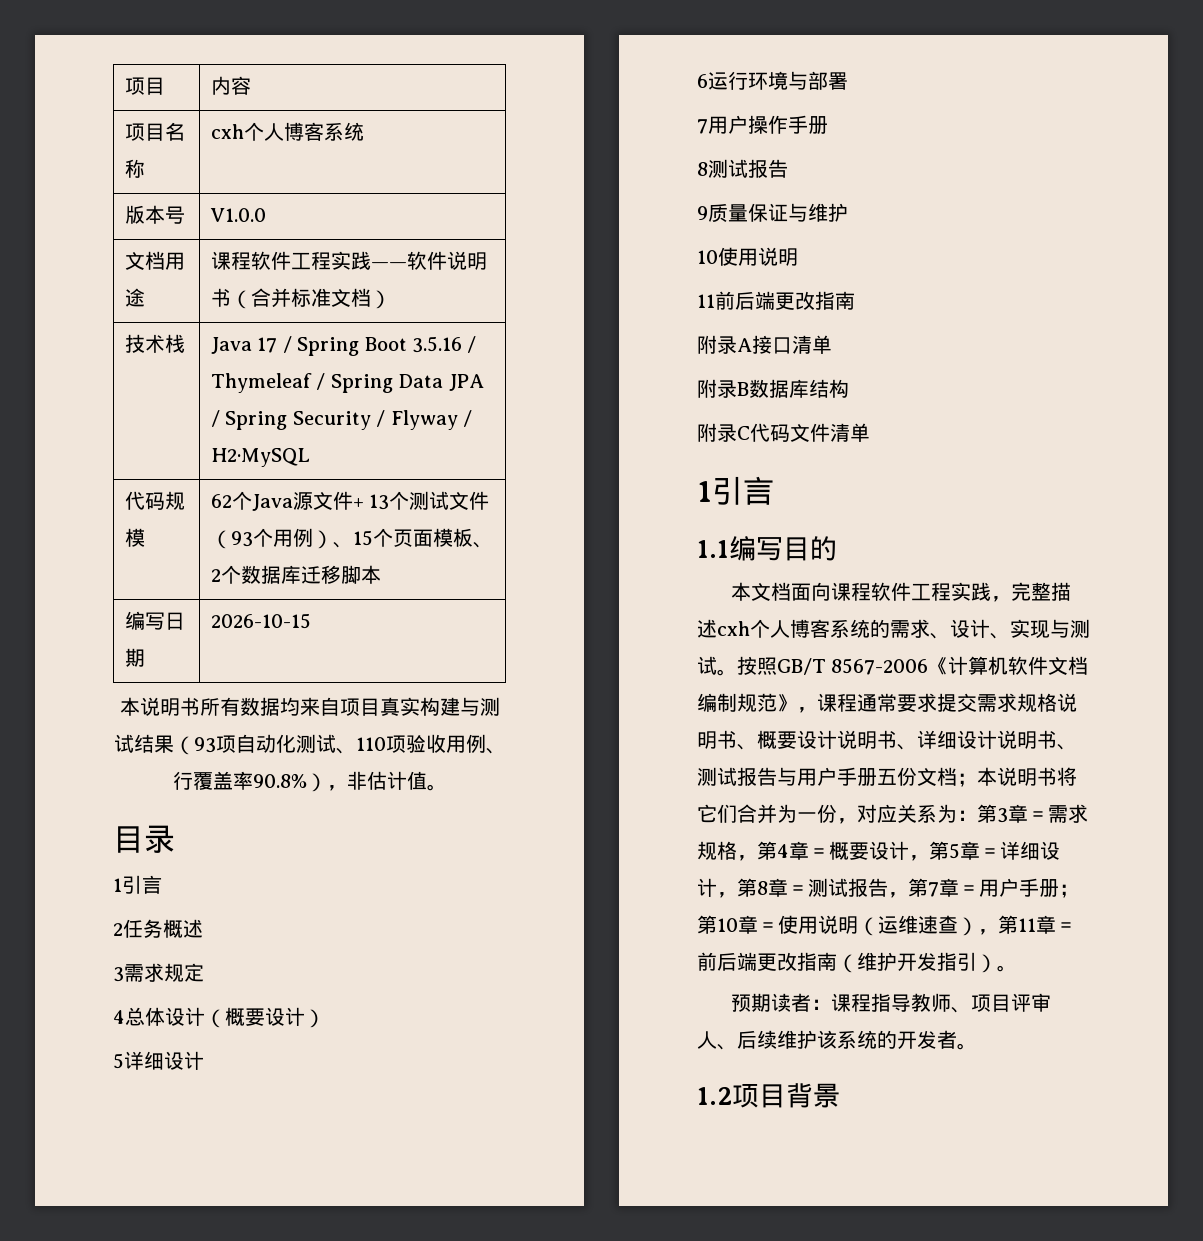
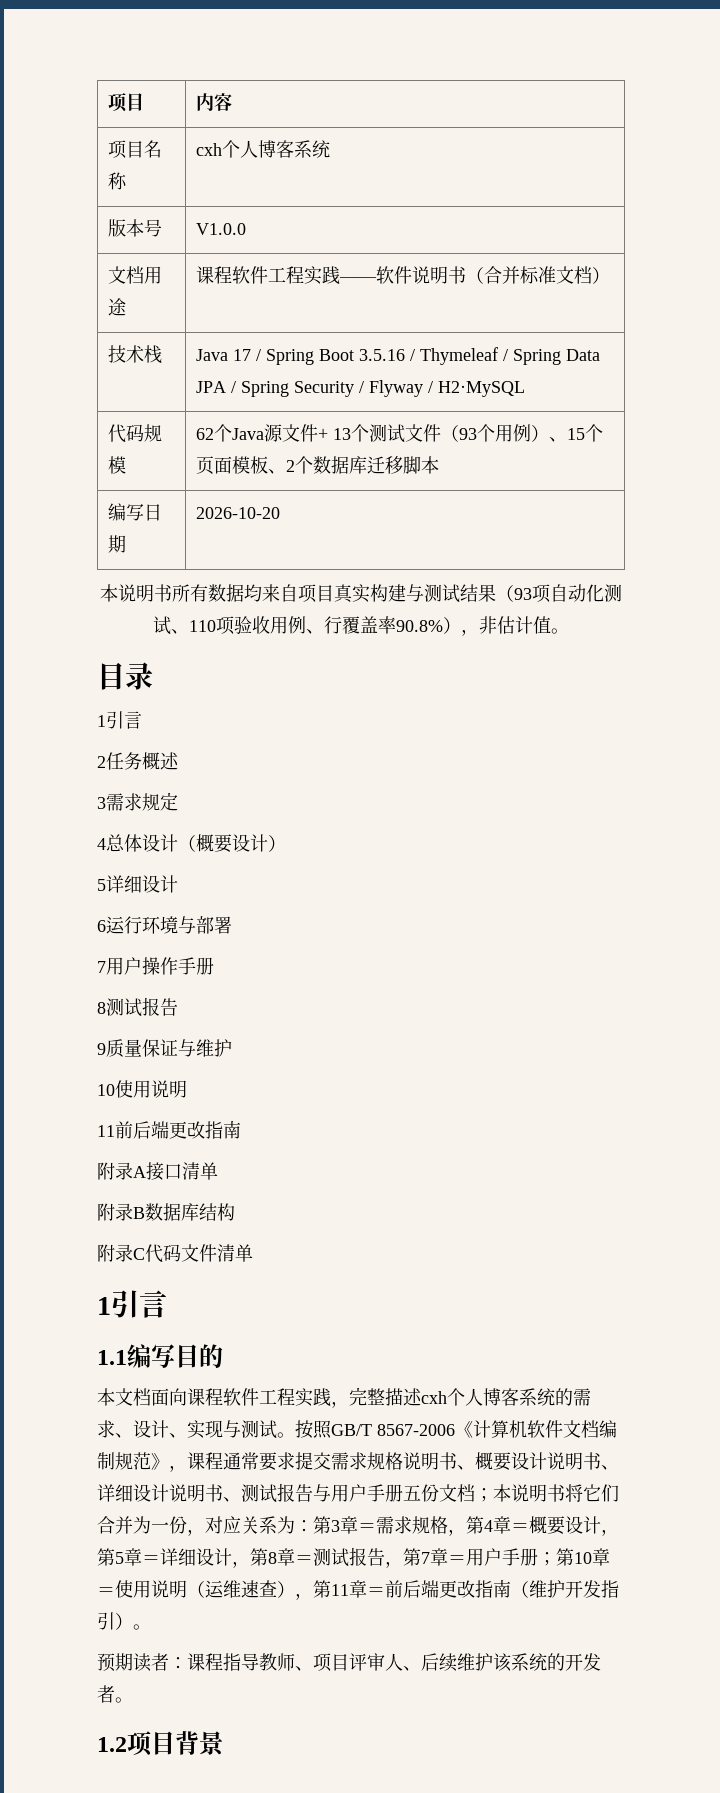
- 编写日期 | 2026-10-15
+ 编写日期 | 2026-10-20

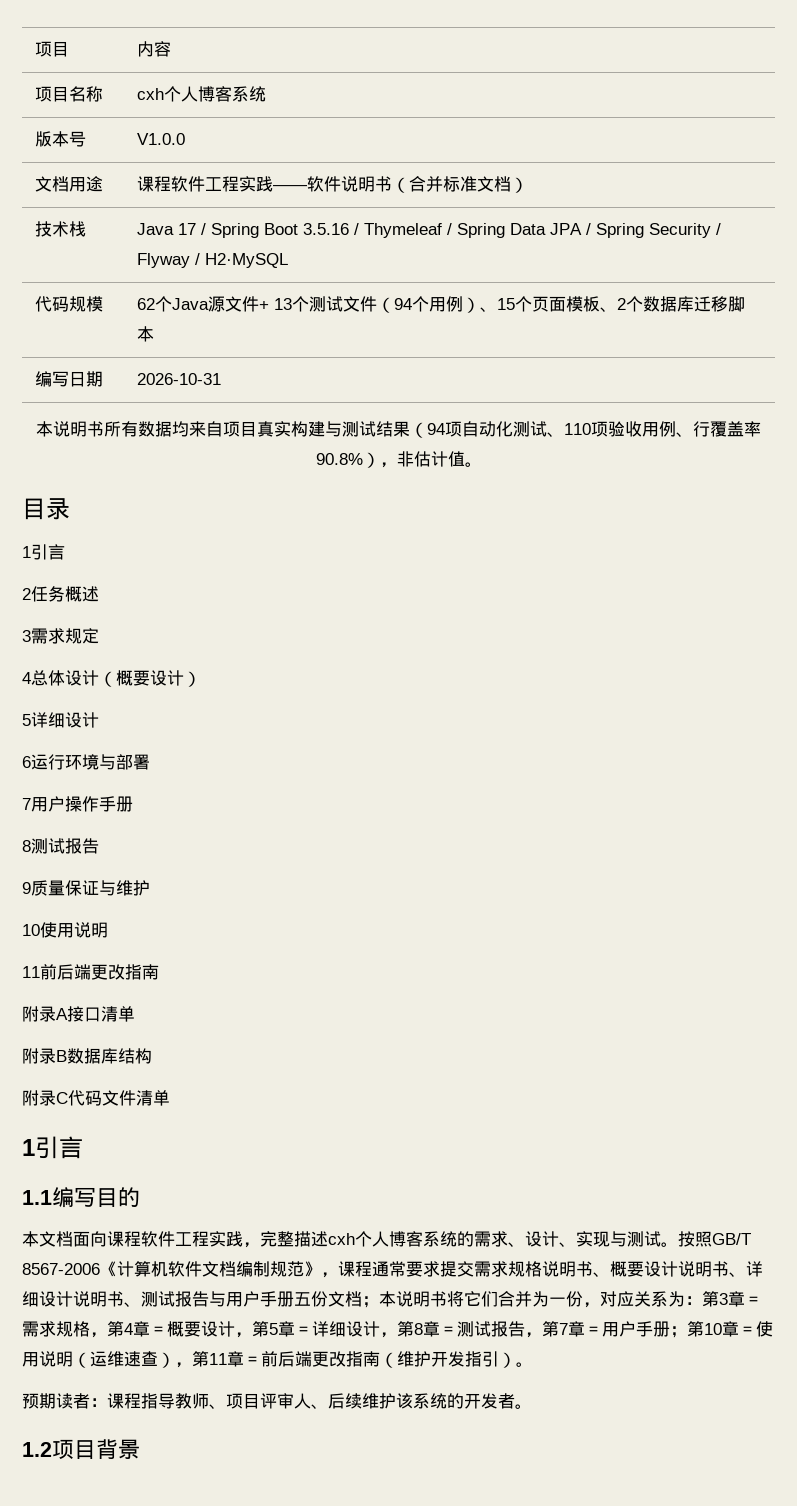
- 代码规模 | 62个Java源文件+ 13个测试文件（93个用例）、15个页面模板、2个数据库迁移脚本
+ 代码规模 | 62个Java源文件+ 13个测试文件（94个用例）、15个页面模板、2个数据库迁移脚本
- 编写日期 | 2026-10-20
+ 编写日期 | 2026-10-31
- 本说明书所有数据均来自项目真实构建与测试结果（93项自动化测试、110项验收用例、行覆盖率90.8%），非估计值。
+ 本说明书所有数据均来自项目真实构建与测试结果（94项自动化测试、110项验收用例、行覆盖率90.8%），非估计值。

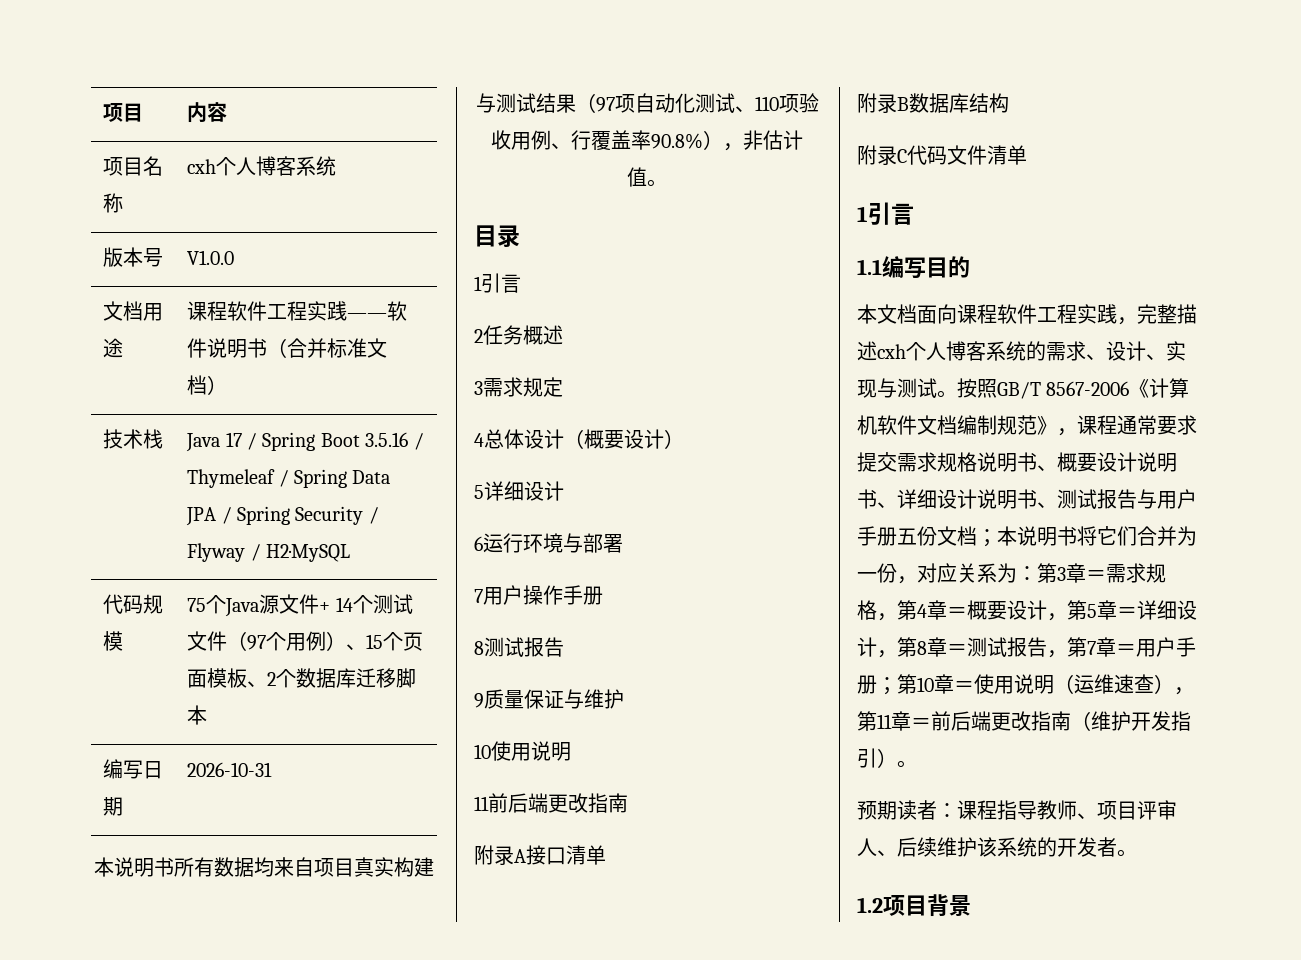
- 代码规模 | 62个Java源文件+ 13个测试文件（94个用例）、15个页面模板、2个数据库迁移脚本
+ 代码规模 | 75个Java源文件+ 14个测试文件（97个用例）、15个页面模板、2个数据库迁移脚本
- 本说明书所有数据均来自项目真实构建与测试结果（94项自动化测试、110项验收用例、行覆盖率90.8%），非估计值。
+ 本说明书所有数据均来自项目真实构建与测试结果（97项自动化测试、110项验收用例、行覆盖率90.8%），非估计值。

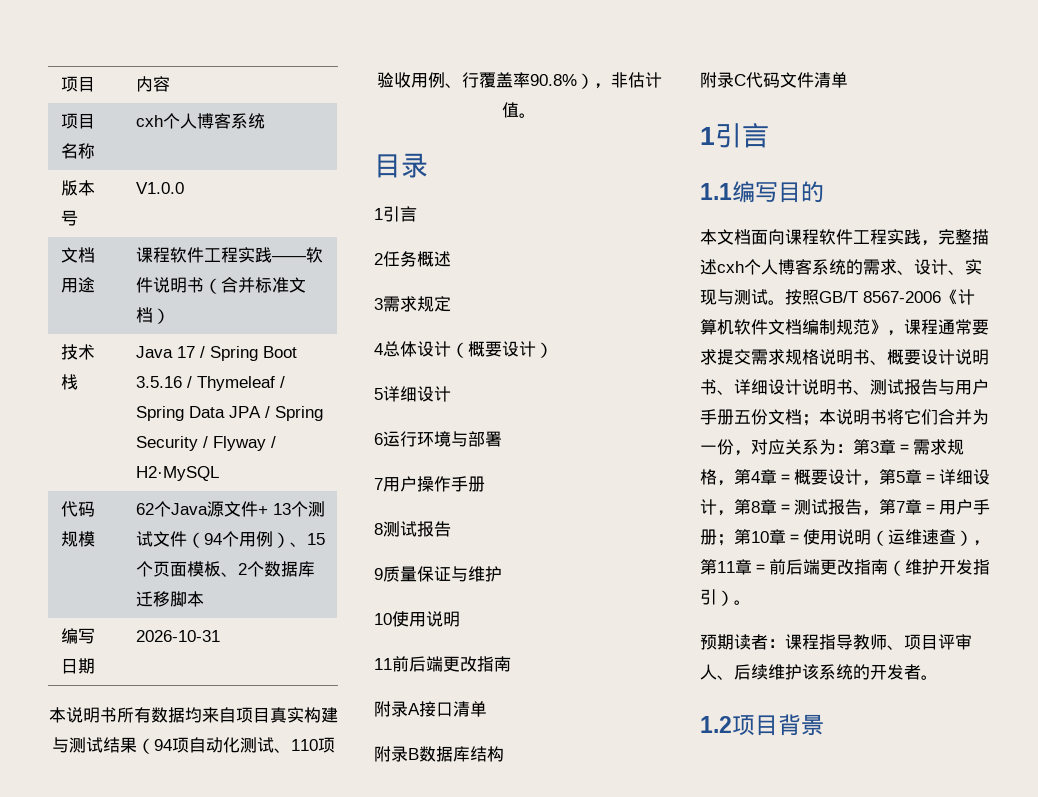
- 代码规模 | 75个Java源文件+ 14个测试文件（97个用例）、15个页面模板、2个数据库迁移脚本
+ 代码规模 | 62个Java源文件+ 13个测试文件（94个用例）、15个页面模板、2个数据库迁移脚本
- 本说明书所有数据均来自项目真实构建与测试结果（97项自动化测试、110项验收用例、行覆盖率90.8%），非估计值。
+ 本说明书所有数据均来自项目真实构建与测试结果（94项自动化测试、110项验收用例、行覆盖率90.8%），非估计值。

